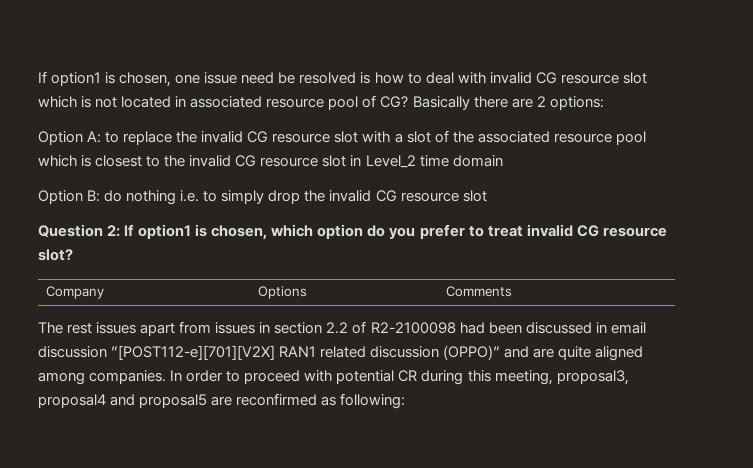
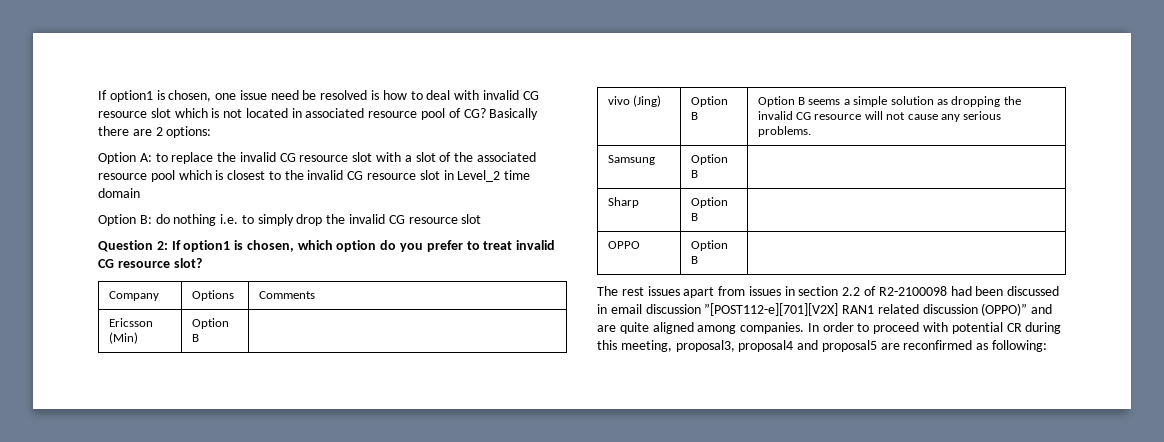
+ Ericsson (Min) | Option B |
+ vivo (Jing) | Option B | Option B seems a simple solution as dropping the invalid CG resource will not cause any serious problems.
+ Samsung | Option B |
+ Sharp | Option B |
+ OPPO | Option B |

